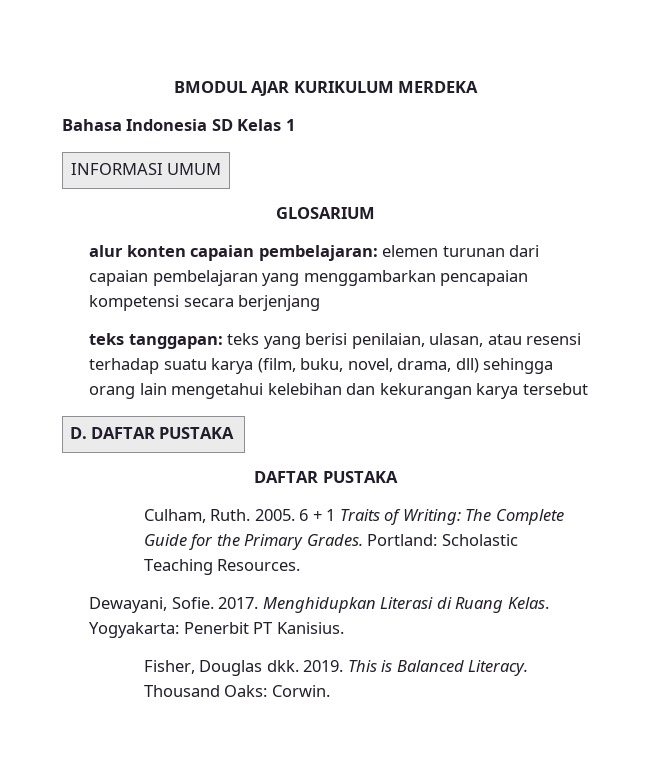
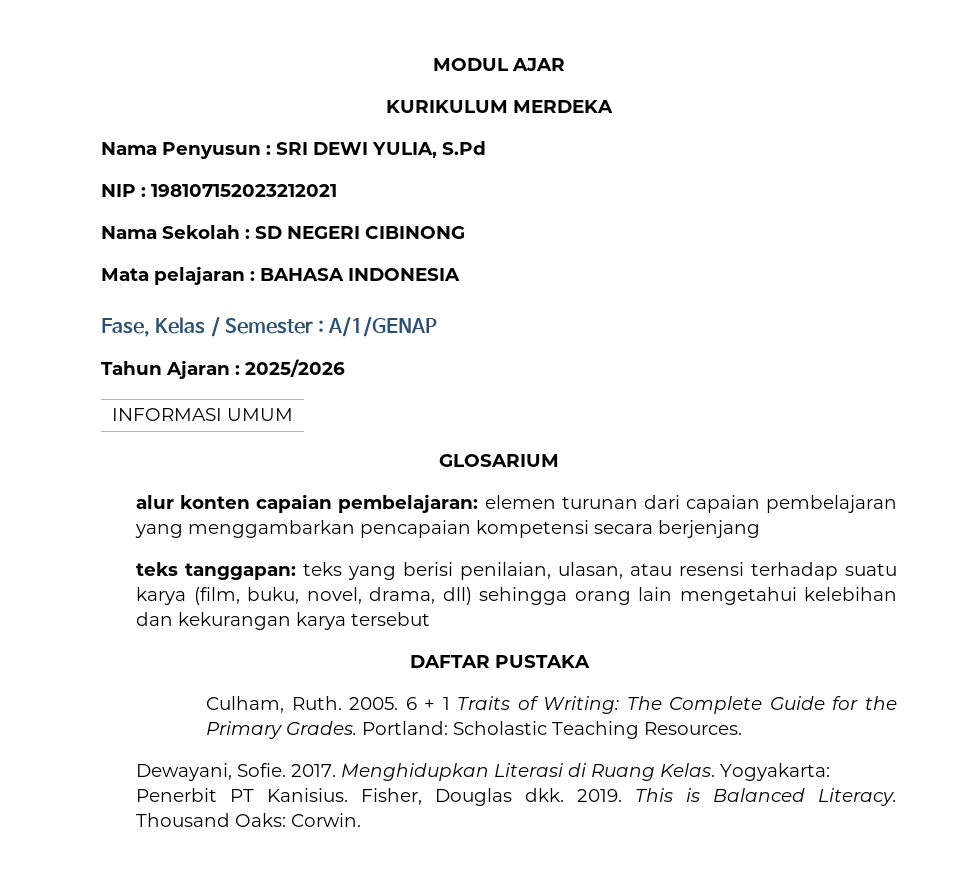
- BMODUL AJAR KURIKULUM MERDEKA
+ MODUL AJAR
+ KURIKULUM MERDEKA
- Bahasa Indonesia SD Kelas 1
+ Nama Penyusun : SRI DEWI YULIA, S.Pd
+ NIP : 198107152023212021
+ Nama Sekolah : SD NEGERI CIBINONG
+ Mata pelajaran : BAHASA INDONESIA
+ Fase, Kelas / Semester : A/1/GENAP
+ Tahun Ajaran : 2025/2026
- D. DAFTAR PUSTAKA
- Yogyakarta: Penerbit PT Kanisius.
- Fisher, Douglas dkk.
+ Yogyakarta: Penerbit PT Kanisius. Fisher, Douglas dkk.

